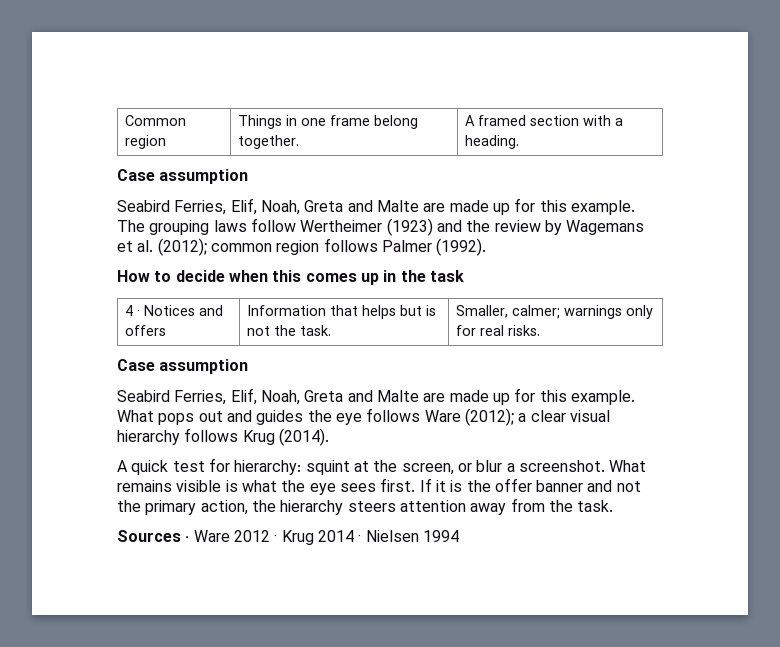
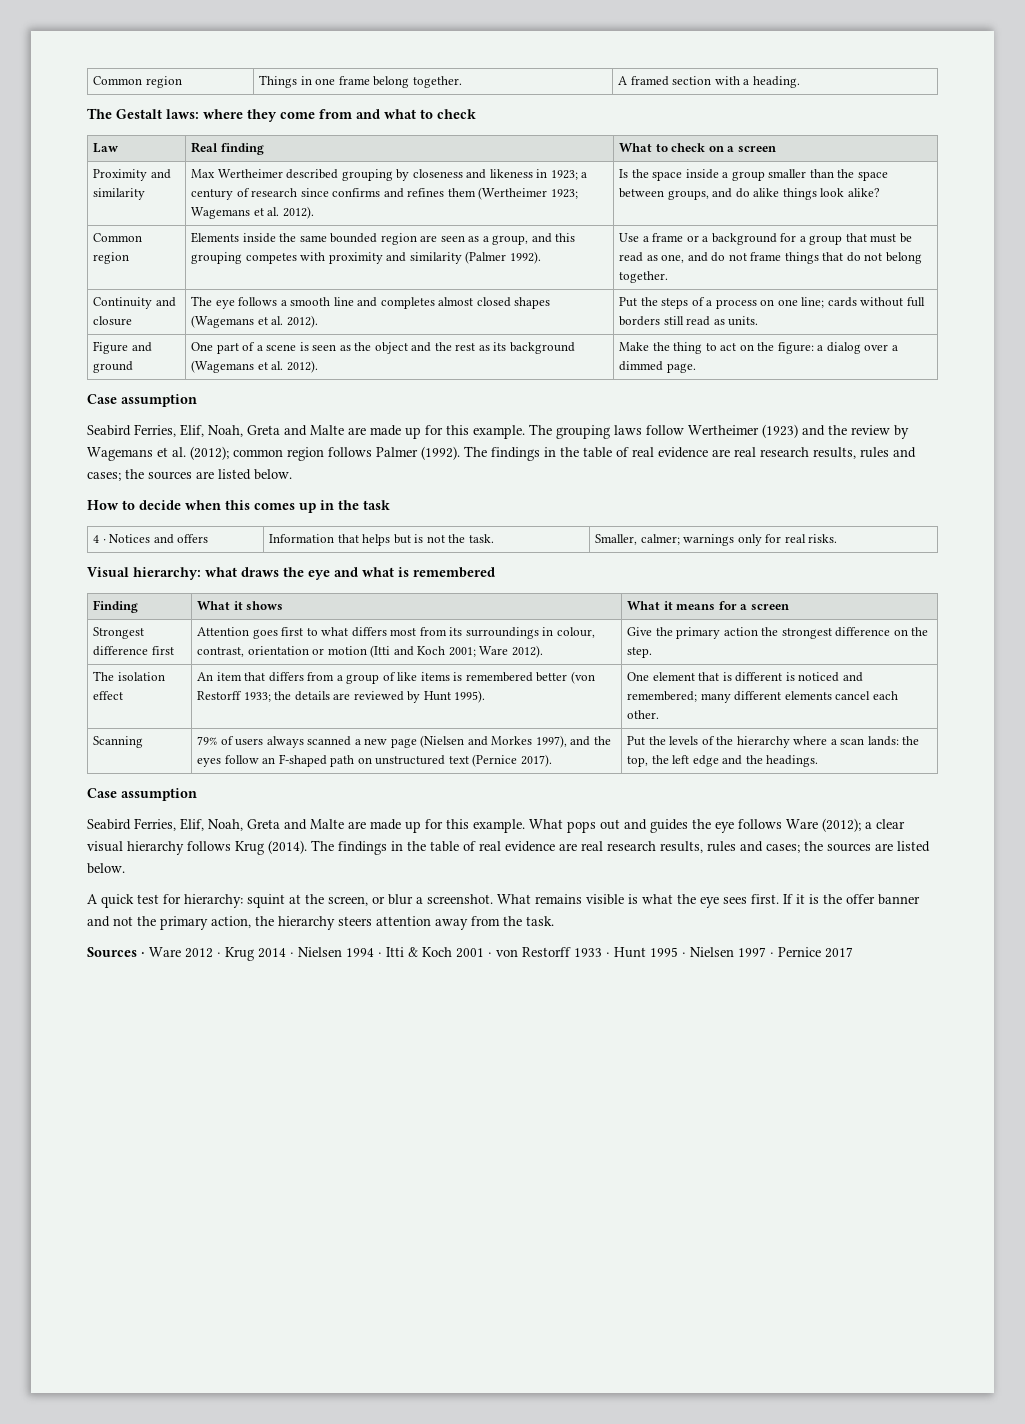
+ The Gestalt laws: where they come from and what to check
+ Law | Real finding | What to check on a screen
+ Proximity and similarity | Max Wertheimer described grouping by closeness and likeness in 1923; a century of research since confirms and refines them (Wertheimer 1923; Wagemans et al. 2012). | Is the space inside a group smaller than the space between groups, and do alike things look alike?
+ Common region | Elements inside the same bounded region are seen as a group, and this grouping competes with proximity and similarity (Palmer 1992). | Use a frame or a background for a group that must be read as one, and do not frame things that do not belong together.
+ Continuity and closure | The eye follows a smooth line and completes almost closed shapes (Wagemans et al. 2012). | Put the steps of a process on one line; cards without full borders still read as units.
+ Figure and ground | One part of a scene is seen as the object and the rest as its background (Wagemans et al. 2012). | Make the thing to act on the figure: a dialog over a dimmed page.
- The grouping laws follow Wertheimer (1923) and the review by Wagemans et al. (2012); common region follows Palmer (1992).
+ The grouping laws follow Wertheimer (1923) and the review by Wagemans et al. (2012); common region follows Palmer (1992). The findings in the table of real evidence are real research results, rules and cases; the sources are listed below.
+ Visual hierarchy: what draws the eye and what is remembered
+ Finding | What it shows | What it means for a screen
+ Strongest difference first | Attention goes first to what differs most from its surroundings in colour, contrast, orientation or motion (Itti and Koch 2001; Ware 2012). | Give the primary action the strongest difference on the step.
+ The isolation effect | An item that differs from a group of like items is remembered better (von Restorff 1933; the details are reviewed by Hunt 1995). | One element that is different is noticed and remembered; many different elements cancel each other.
+ Scanning | 79% of users always scanned a new page (Nielsen and Morkes 1997), and the eyes follow an F-shaped path on unstructured text (Pernice 2017). | Put the levels of the hierarchy where a scan lands: the top, the left edge and the headings.
- What pops out and guides the eye follows Ware (2012); a clear visual hierarchy follows Krug (2014).
+ What pops out and guides the eye follows Ware (2012); a clear visual hierarchy follows Krug (2014). The findings in the table of real evidence are real research results, rules and cases; the sources are listed below.
- Sources · Ware 2012 · Krug 2014 · Nielsen 1994
+ Sources · Ware 2012 · Krug 2014 · Nielsen 1994 · Itti & Koch 2001 · von Restorff 1933 · Hunt 1995 · Nielsen 1997 · Pernice 2017

